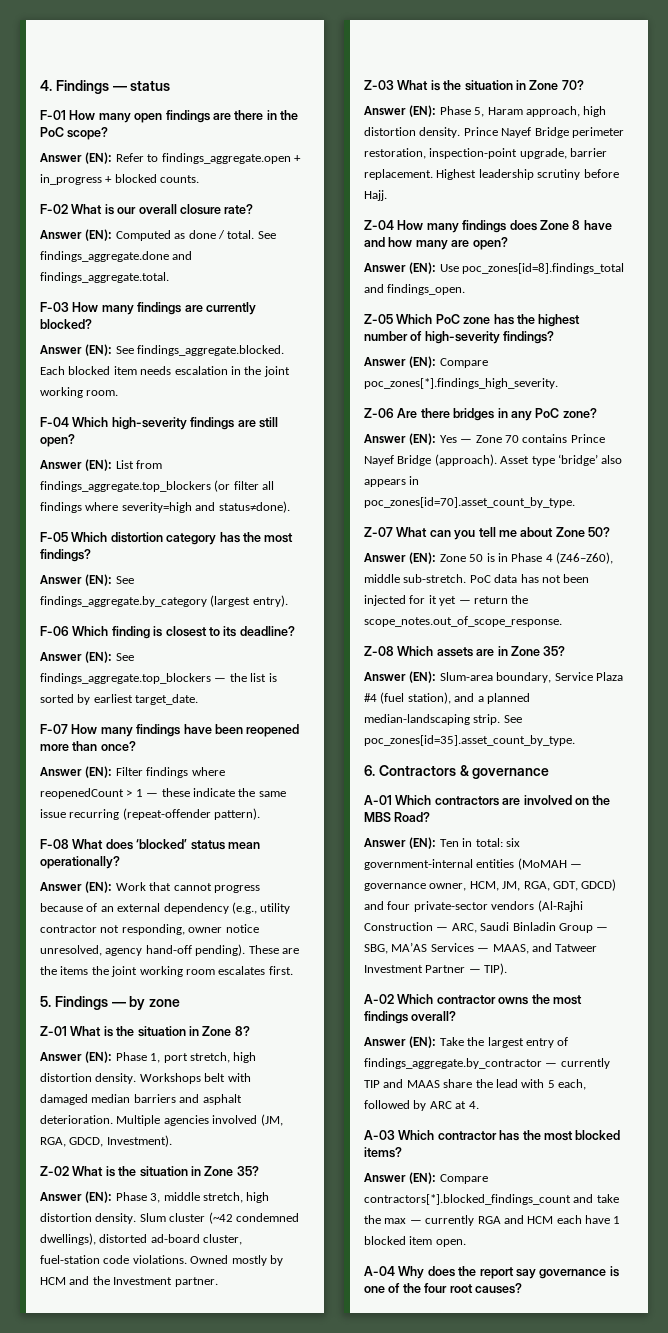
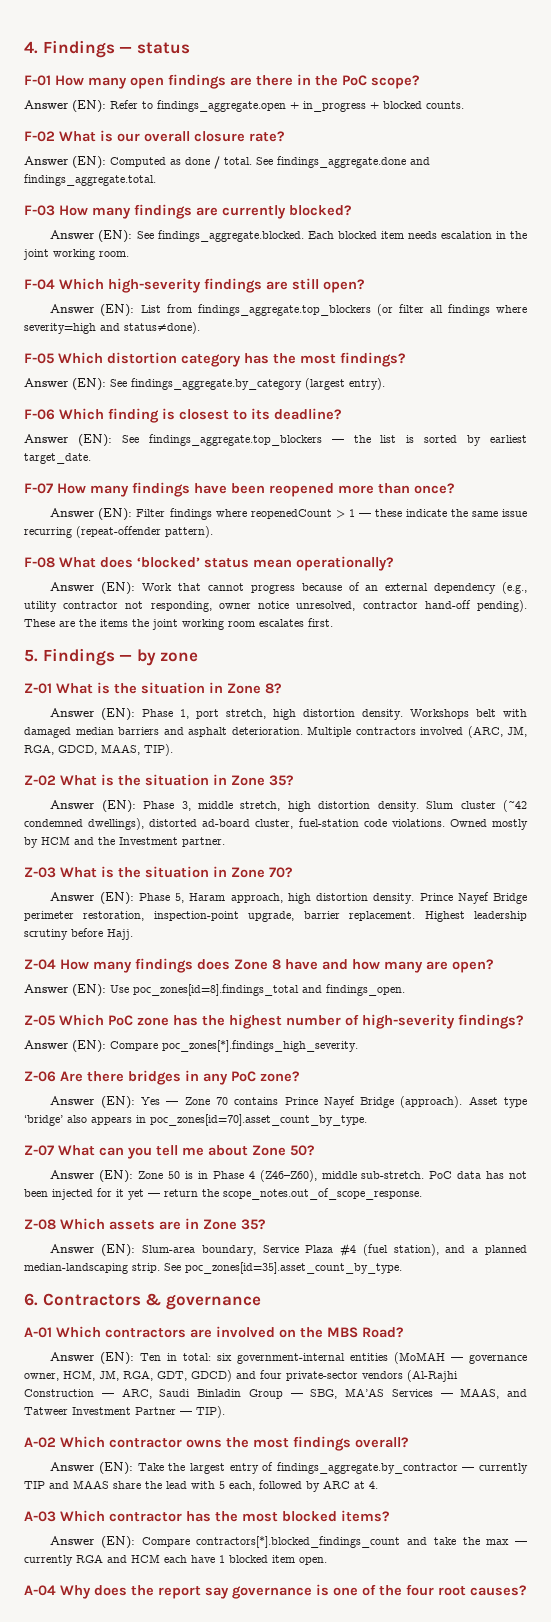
- Answer (EN): Work that cannot progress because of an external dependency (e.g., utility contractor not responding, owner notice unresolved, agency hand-off pending).
+ Answer (EN): Work that cannot progress because of an external dependency (e.g., utility contractor not responding, owner notice unresolved, contractor hand-off pending).
- Multiple agencies involved (JM, RGA, GDCD, Investment).
+ Multiple contractors involved (ARC, JM, RGA, GDCD, MAAS, TIP).

